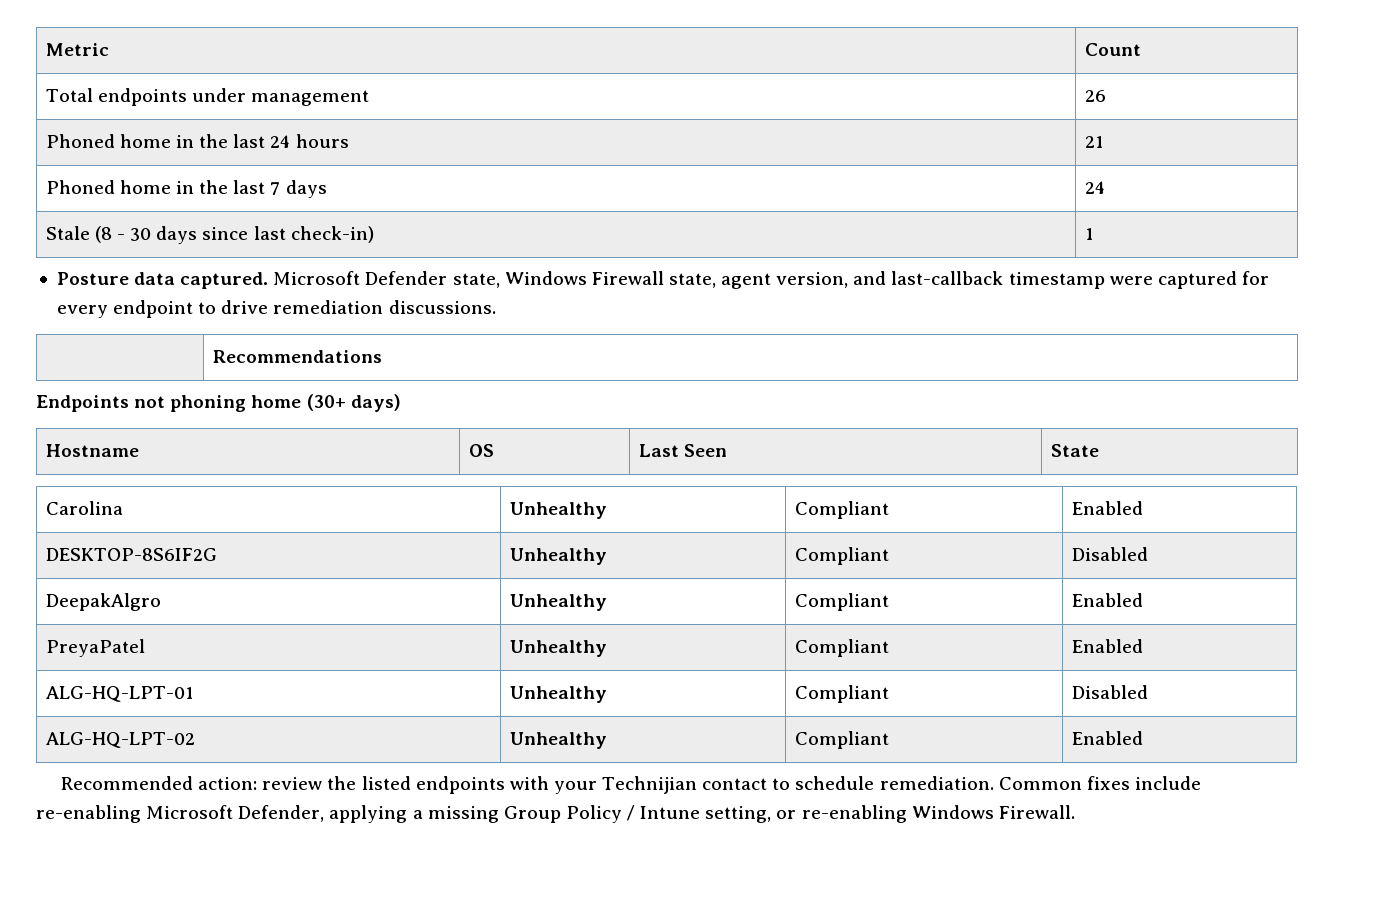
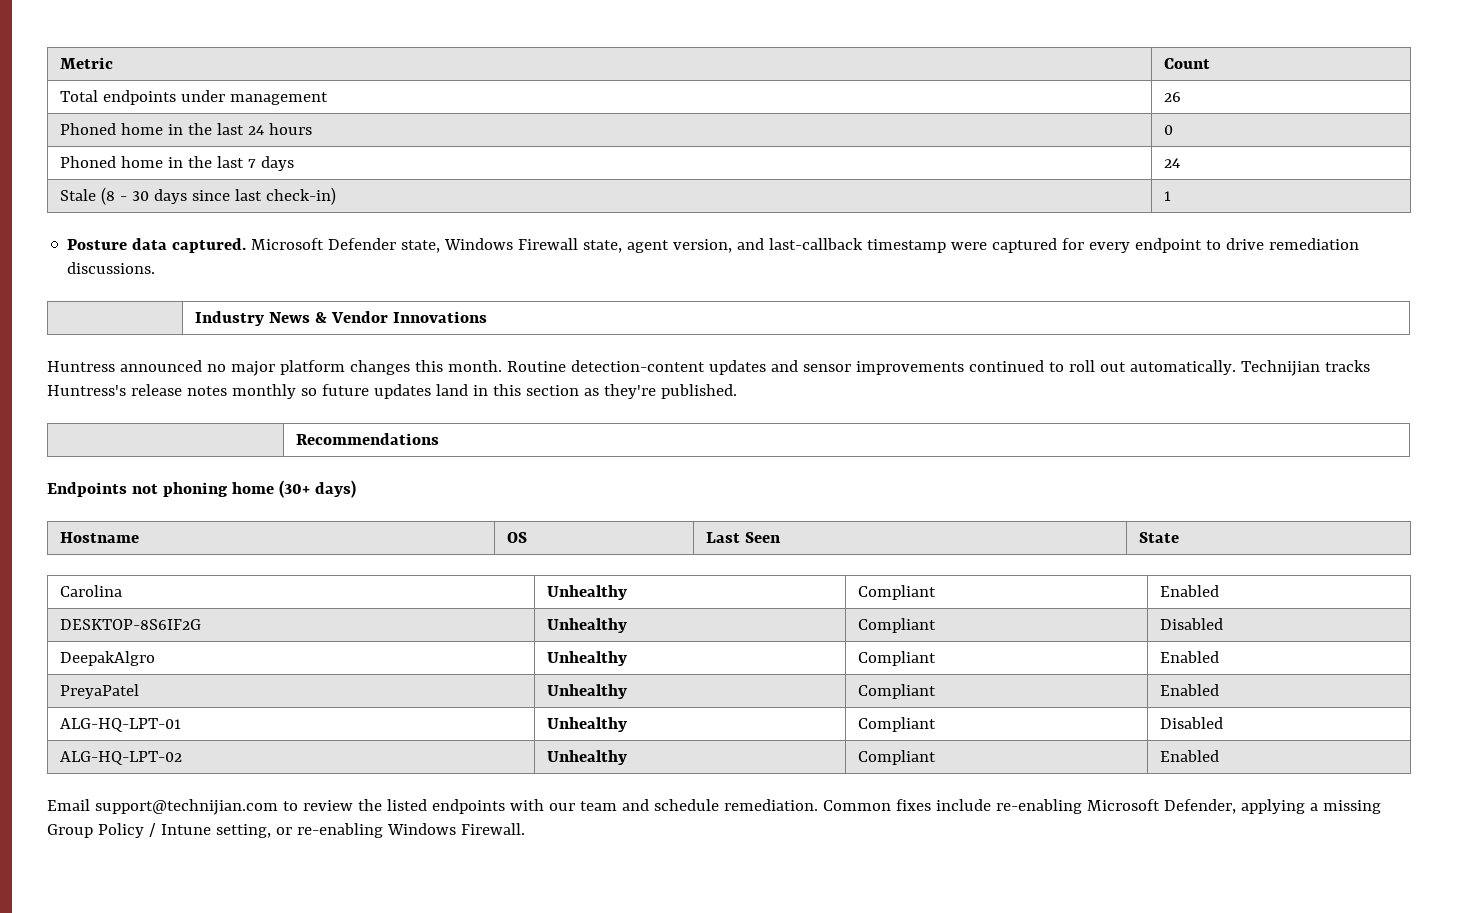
- Phoned home in the last 24 hours | 21
+ Phoned home in the last 24 hours | 0
+ | Industry News & Vendor Innovations
+ Huntress announced no major platform changes this month. Routine detection-content updates and sensor improvements continued to roll out automatically. Technijian tracks Huntress's release notes monthly so future updates land in this section as they're published.
- Recommended action: review the listed endpoints with your Technijian contact to schedule remediation.
+ Email support@technijian.com to review the listed endpoints with our team and schedule remediation.

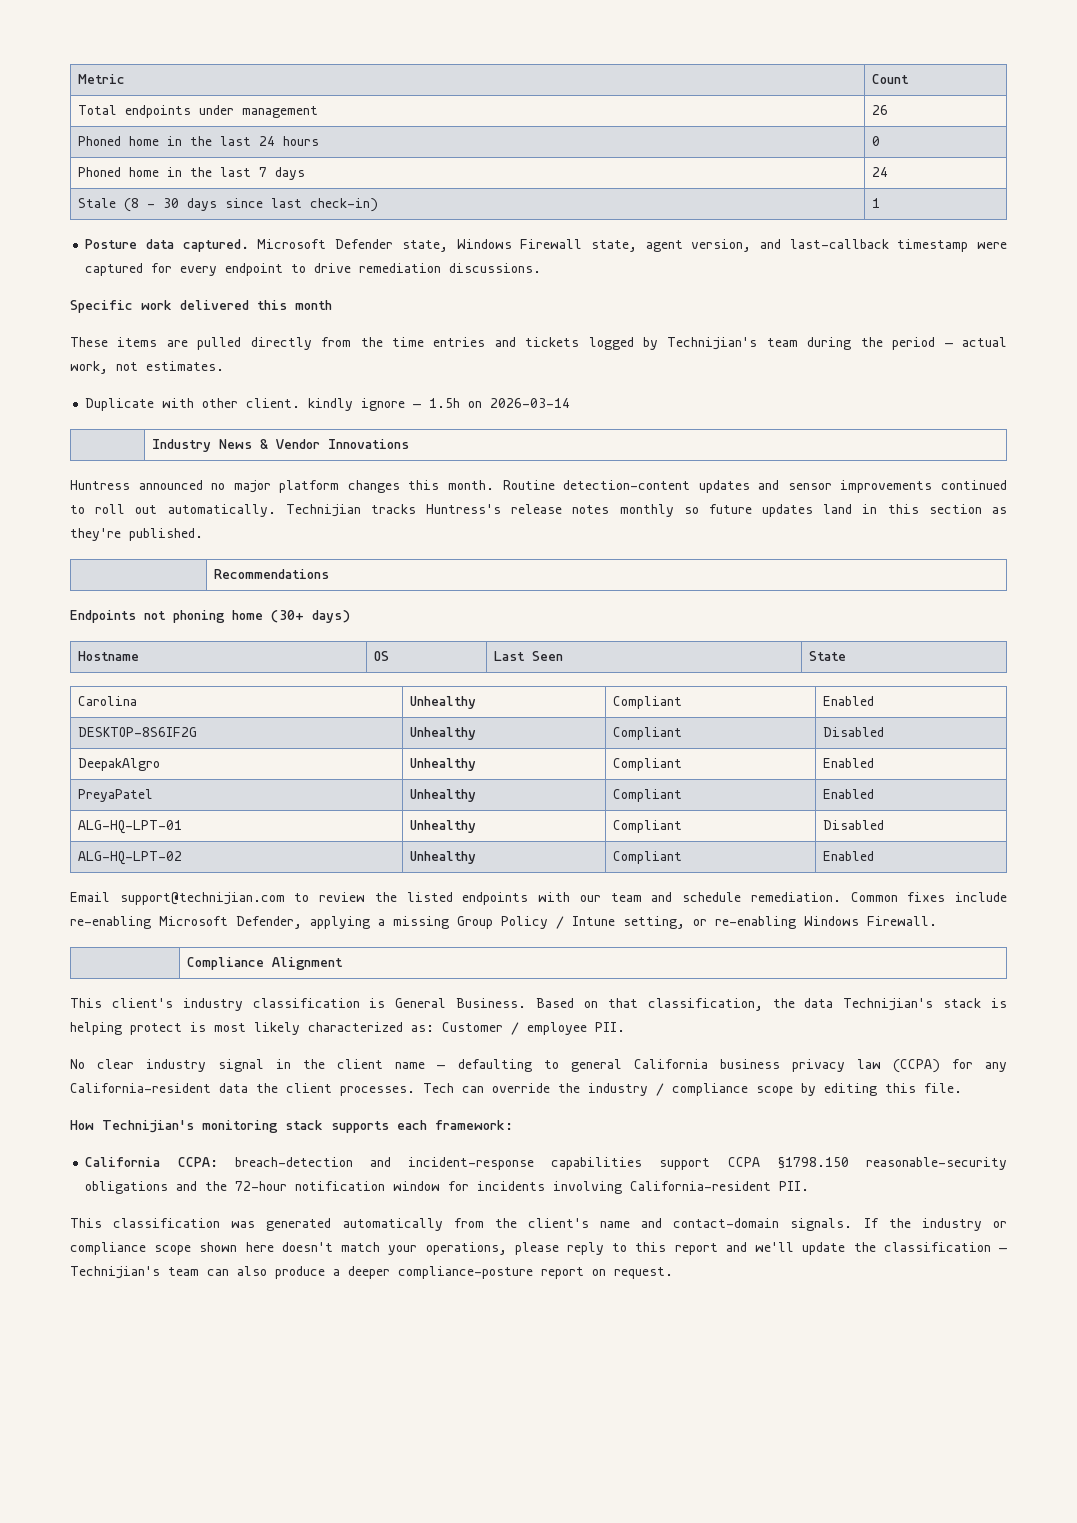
+ Specific work delivered this month
+ These items are pulled directly from the time entries and tickets logged by Technijian's team during the period — actual work, not estimates.
+ Duplicate with other client. kindly ignore — 1.5h on 2026-03-14
+ | Compliance Alignment
+ This client's industry classification is General Business. Based on that classification, the data Technijian's stack is helping protect is most likely characterized as: Customer / employee PII.
+ No clear industry signal in the client name — defaulting to general California business privacy law (CCPA) for any California-resident data the client processes. Tech can override the industry / compliance scope by editing this file.
+ How Technijian's monitoring stack supports each framework:
+ California CCPA: breach-detection and incident-response capabilities support CCPA §1798.150 reasonable-security obligations and the 72-hour notification window for incidents involving California-resident PII.
+ This classification was generated automatically from the client's name and contact-domain signals. If the industry or compliance scope shown here doesn't match your operations, please reply to this report and we'll update the classification — Technijian's team can also produce a deeper compliance-posture report on request.

